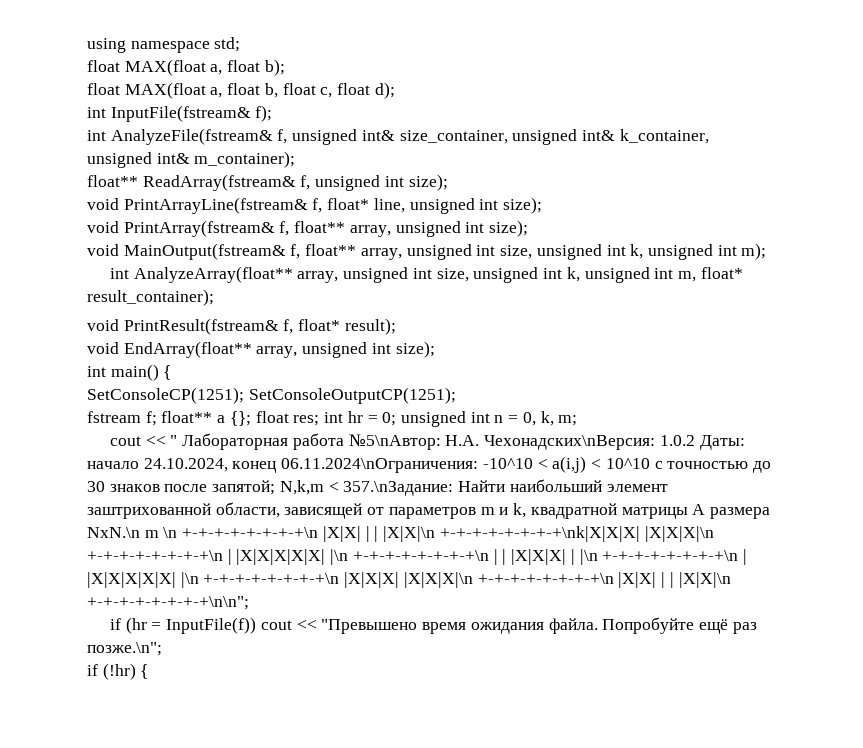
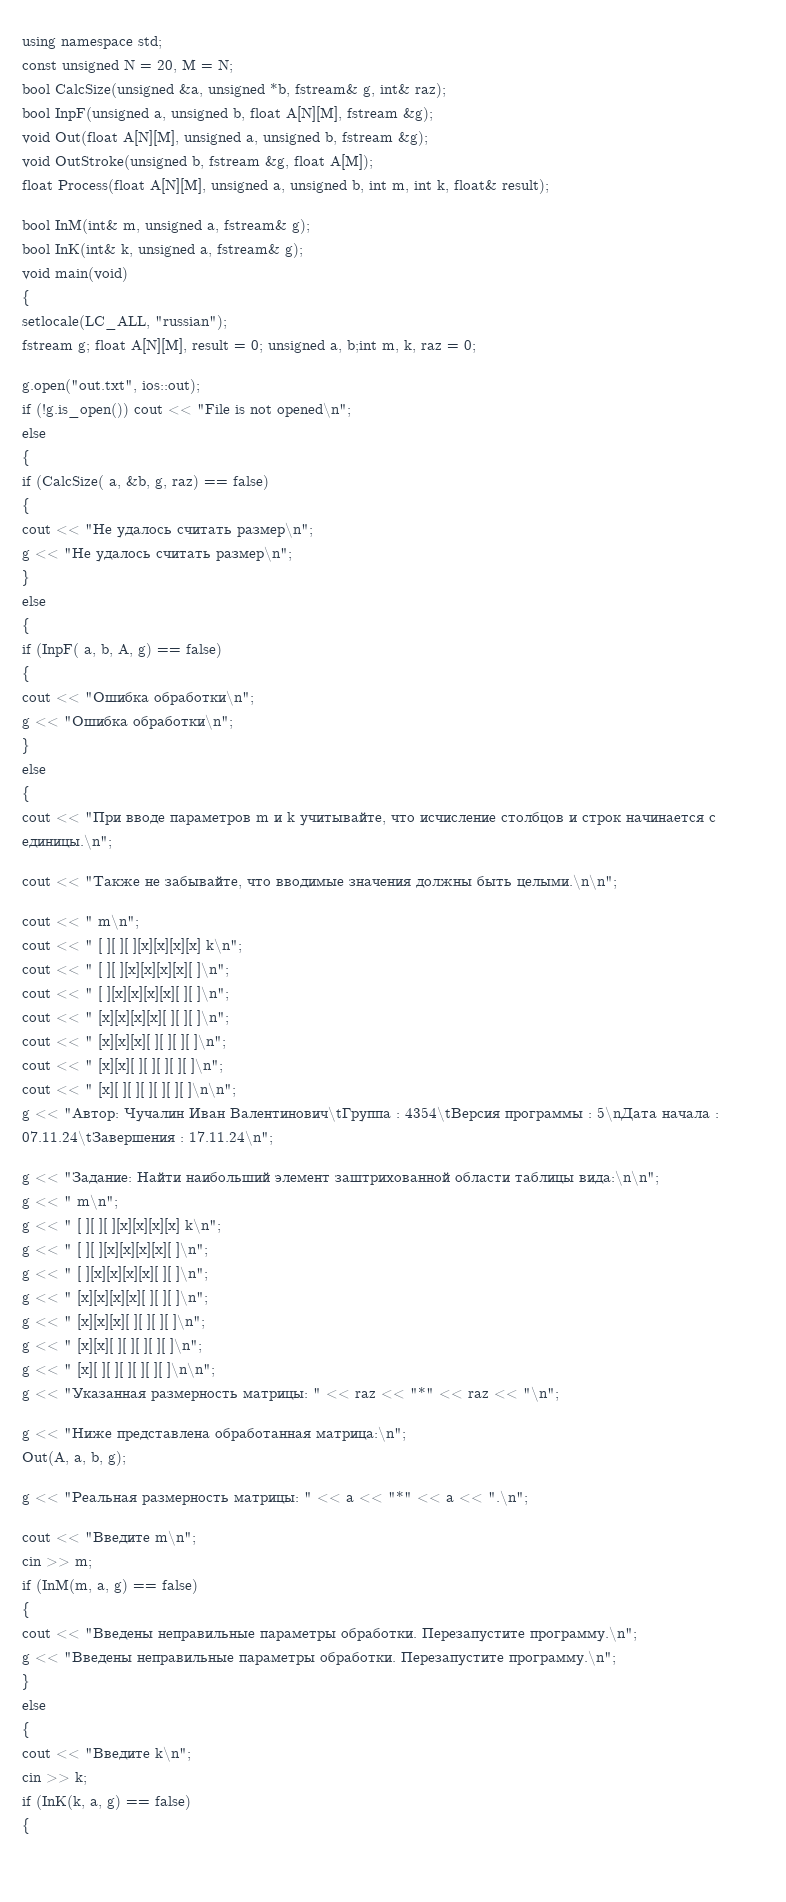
- float MAX(float a, float b);
- float MAX(float a, float b, float c, float d);
- int InputFile(fstream& f);
- int AnalyzeFile(fstream& f, unsigned int& size_container, unsigned int& k_container, unsigned int& m_container);
- float** ReadArray(fstream& f, unsigned int size);
- void PrintArrayLine(fstream& f, float* line, unsigned int size);
- void PrintArray(fstream& f, float** array, unsigned int size);
- void MainOutput(fstream& f, float** array, unsigned int size, unsigned int k, unsigned int m);
- int AnalyzeArray(float** array, unsigned int size, unsigned int k, unsigned int m, float* result_container);
- void PrintResult(fstream& f, float* result);
- void EndArray(float** array, unsigned int size);
- int main() {
- SetConsoleCP(1251); SetConsoleOutputCP(1251);
- fstream f; float** a {}; float res; int hr = 0; unsigned int n = 0, k, m;
- cout << " Лабораторная работа №5\nАвтор: Н.А. Чехонадских\nВерсия: 1.0.2 Даты: начало 24.10.2024, конец 06.11.2024\nОграничения: -10^10 < a(i,j) < 10^10 с точностью до 30 знаков после запятой; N,k,m < 357.\nЗадание: Найти наибольший элемент заштрихованной области, зависящей от параметров m и k, квадратной матрицы A размера NxN.\n m \n +-+-+-+-+-+-+-+\n |X|X| | | |X|X|\n +-+-+-+-+-+-+-+\nk|X|X|X| |X|X|X|\n +-+-+-+-+-+-+-+\n | |X|X|X|X|X| |\n +-+-+-+-+-+-+-+\n | | |X|X|X| | |\n +-+-+-+-+-+-+-+\n | |X|X|X|X|X| |\n +-+-+-+-+-+-+-+\n |X|X|X| |X|X|X|\n +-+-+-+-+-+-+-+\n |X|X| | | |X|X|\n +-+-+-+-+-+-+-+\n\n";
- if (hr = InputFile(f)) cout << "Превышено время ожидания файла. Попробуйте ещё раз позже.\n";
- if (!hr) {
+ const unsigned N = 20, M = N;
+ bool CalcSize(unsigned &a, unsigned *b, fstream& g, int& raz);
+ bool InpF(unsigned a, unsigned b, float A[N][M], fstream &g);
+ void Out(float A[N][M], unsigned a, unsigned b, fstream &g);
+ void OutStroke(unsigned b, fstream &g, float A[M]);
+ float Process(float A[N][M], unsigned a, unsigned b, int m, int k, float& result);
+ bool InM(int& m, unsigned a, fstream& g);
+ bool InK(int& k, unsigned a, fstream& g);
+ void main(void)
+ {
+ setlocale(LC_ALL, "russian");
+ fstream g; float A[N][M], result = 0; unsigned a, b;int m, k, raz = 0;
+ g.open("out.txt", ios::out);
+ if (!g.is_open()) cout << "File is not opened\n";
+ else
+ {
+ if (CalcSize( a, &b, g, raz) == false)
+ {
+ cout << "Не удалось считать размер\n";
+ g << "Не удалось считать размер\n";
+ }
+ else
+ {
+ if (InpF( a, b, A, g) == false)
+ {
+ cout << "Ошибка обработки\n";
+ g << "Ошибка обработки\n";
+ }
+ else
+ {
+ cout << "При вводе параметров m и k учитывайте, что исчисление столбцов и строк начинается с единицы.\n";
+ cout << "Также не забывайте, что вводимые значения должны быть целыми.\n\n";
+ cout << " m\n";
+ cout << " [ ][ ][ ][x][x][x][x] k\n";
+ cout << " [ ][ ][x][x][x][x][ ]\n";
+ cout << " [ ][x][x][x][x][ ][ ]\n";
+ cout << " [x][x][x][x][ ][ ][ ]\n";
+ cout << " [x][x][x][ ][ ][ ][ ]\n";
+ cout << " [x][x][ ][ ][ ][ ][ ]\n";
+ cout << " [x][ ][ ][ ][ ][ ][ ]\n\n";
+ g << "Автор: Чучалин Иван Валентинович\tГруппа : 4354\tВерсия программы : 5\nДата начала : 07.11.24\tЗавершения : 17.11.24\n";
+ g << "Задание: Найти наибольший элемент заштрихованной области таблицы вида:\n\n";
+ g << " m\n";
+ g << " [ ][ ][ ][x][x][x][x] k\n";
+ g << " [ ][ ][x][x][x][x][ ]\n";
+ g << " [ ][x][x][x][x][ ][ ]\n";
+ g << " [x][x][x][x][ ][ ][ ]\n";
+ g << " [x][x][x][ ][ ][ ][ ]\n";
+ g << " [x][x][ ][ ][ ][ ][ ]\n";
+ g << " [x][ ][ ][ ][ ][ ][ ]\n\n";
+ g << "Указанная размерность матрицы: " << raz << "*" << raz << "\n";
+ g << "Ниже представлена обработанная матрица:\n";
+ Out(A, a, b, g);
+ g << "Реальная размерность матрицы: " << a << "*" << a << ".\n";
+ cout << "Введите m\n";
+ cin >> m;
+ if (InM(m, a, g) == false)
+ {
+ cout << "Введены неправильные параметры обработки. Перезапустите программу.\n";
+ g << "Введены неправильные параметры обработки. Перезапустите программу.\n";
+ }
+ else
+ {
+ cout << "Введите k\n";
+ cin >> k;
+ if (InK(k, a, g) == false)
+ {

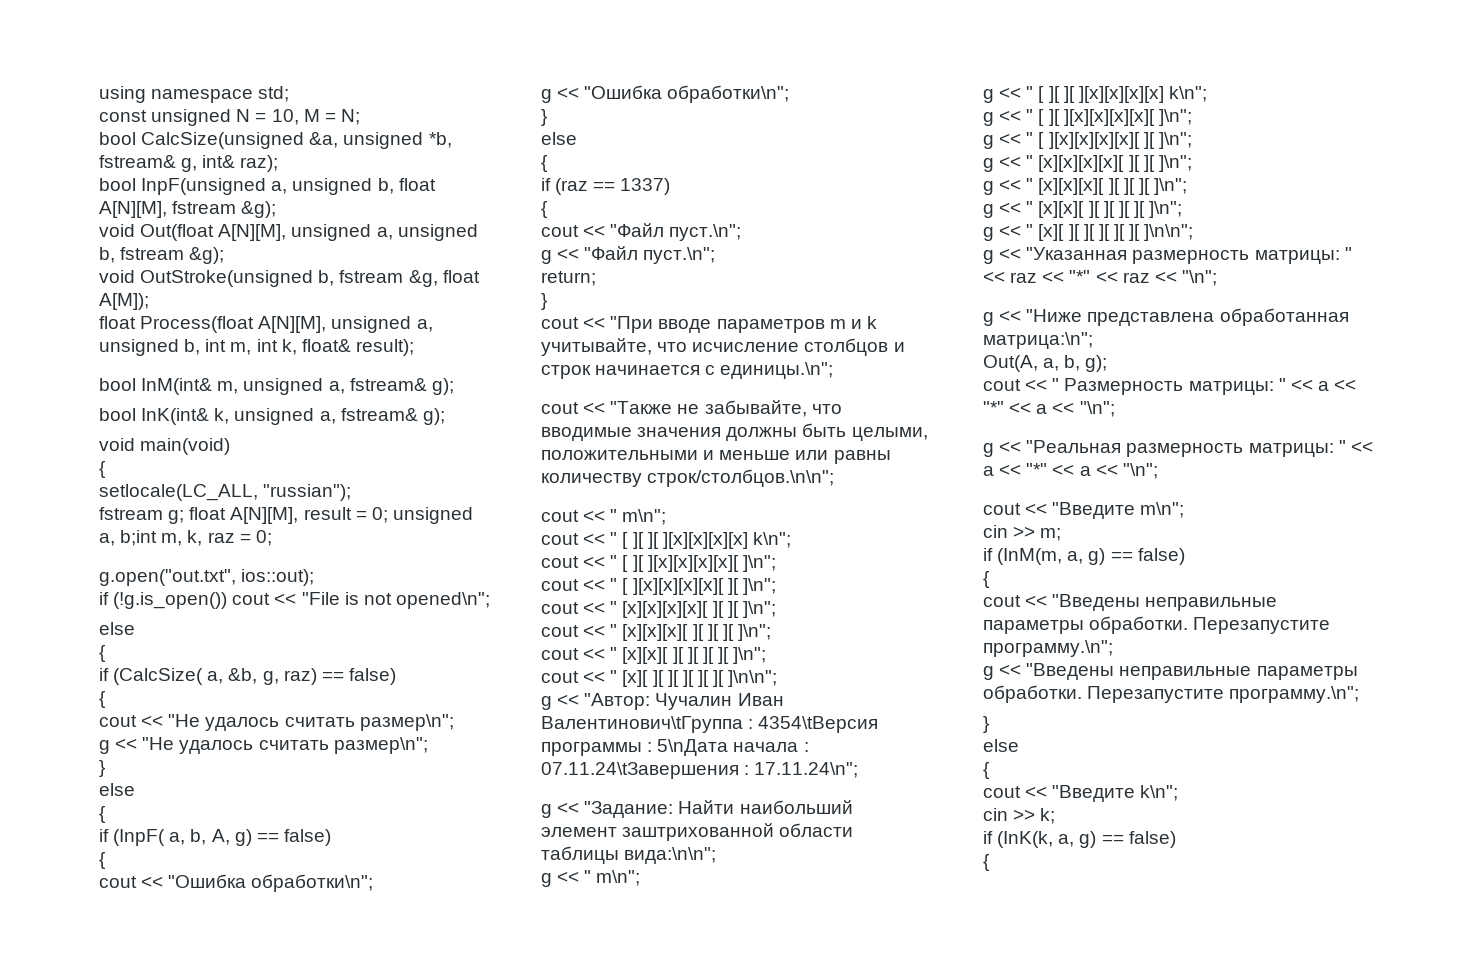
- const unsigned N = 20, M = N;
+ const unsigned N = 10, M = N;
+ if (raz == 1337)
+ {
+ cout << "Файл пуст.\n";
+ g << "Файл пуст.\n";
+ return;
+ }
- cout << "Также не забывайте, что вводимые значения должны быть целыми.\n\n";
+ cout << "Также не забывайте, что вводимые значения должны быть целыми, положительными и меньше или равны количеству строк/столбцов.\n\n";
+ cout << " Размерность матрицы: " << a << "*" << a << "\n";
- g << "Реальная размерность матрицы: " << a << "*" << a << ".\n";
+ g << "Реальная размерность матрицы: " << a << "*" << a << "\n";

